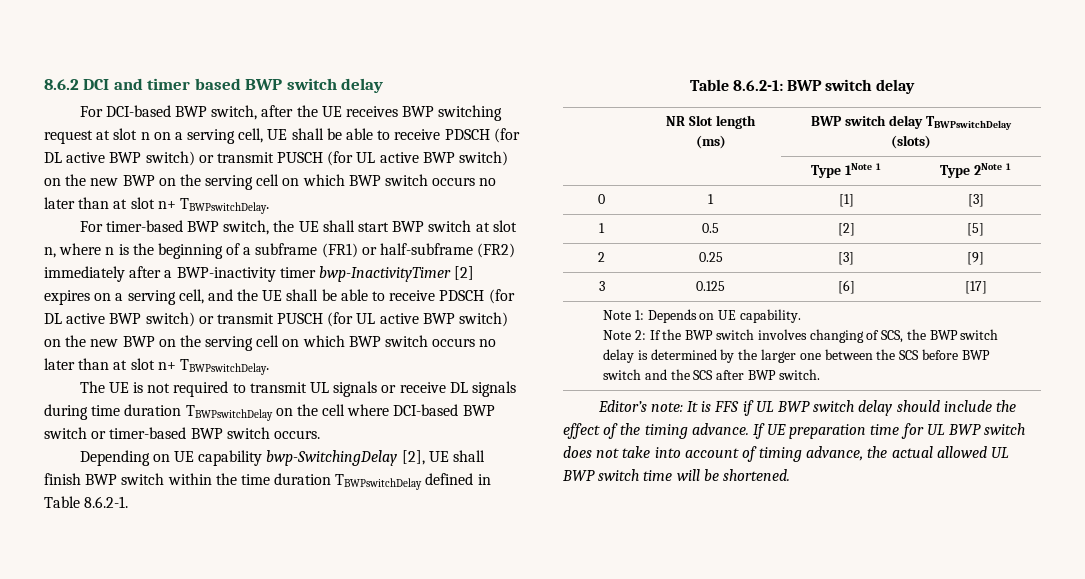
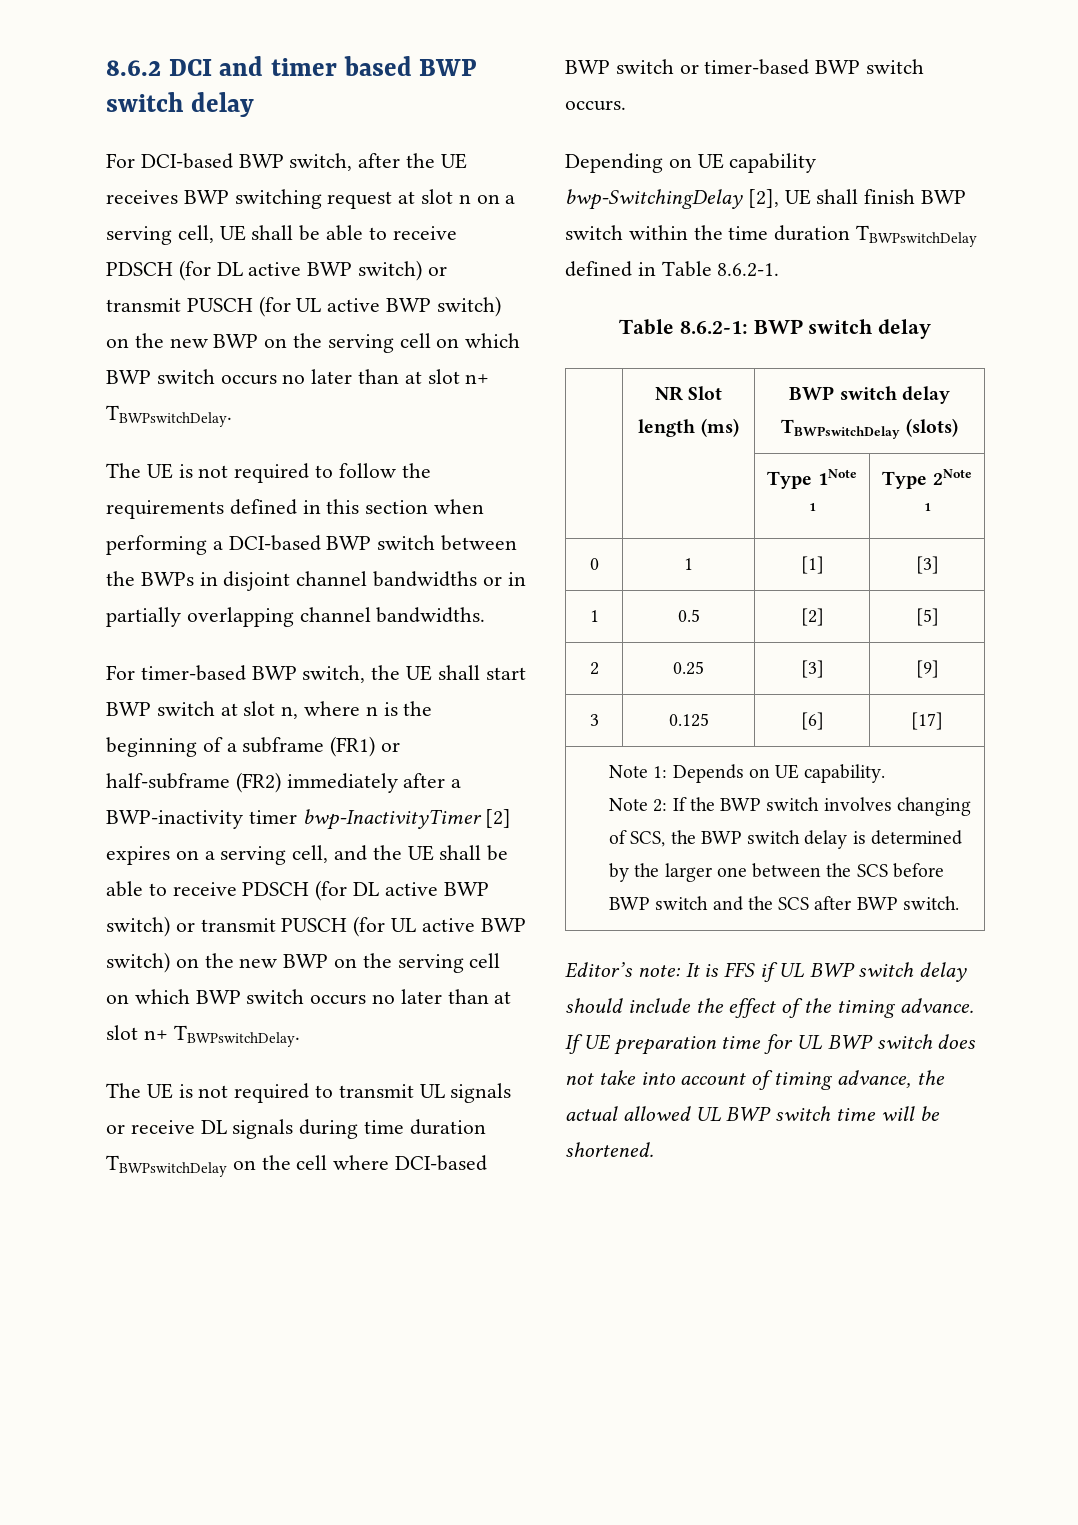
+ The UE is not required to follow the requirements defined in this section when performing a DCI-based BWP switch between the BWPs in disjoint channel bandwidths or in partially overlapping channel bandwidths.

